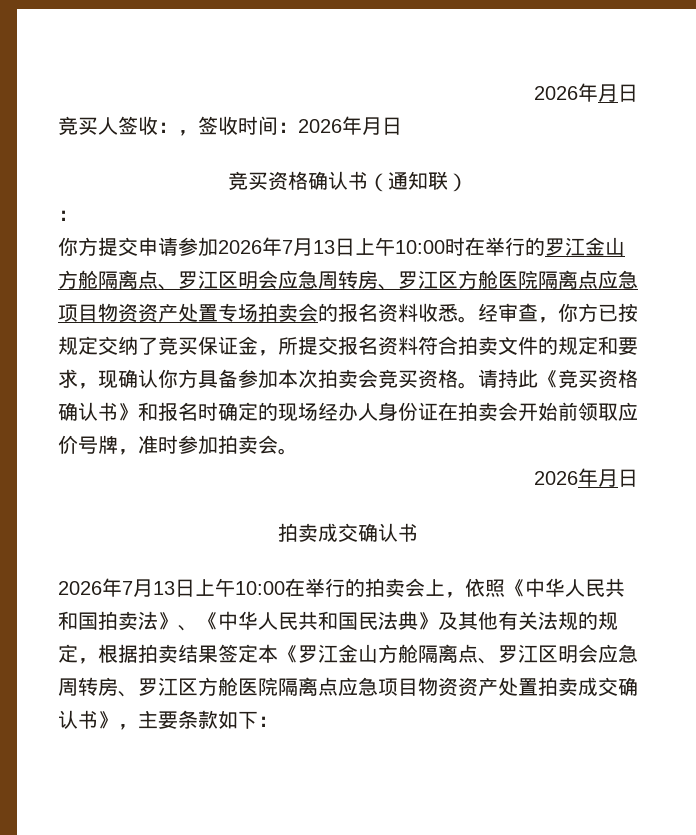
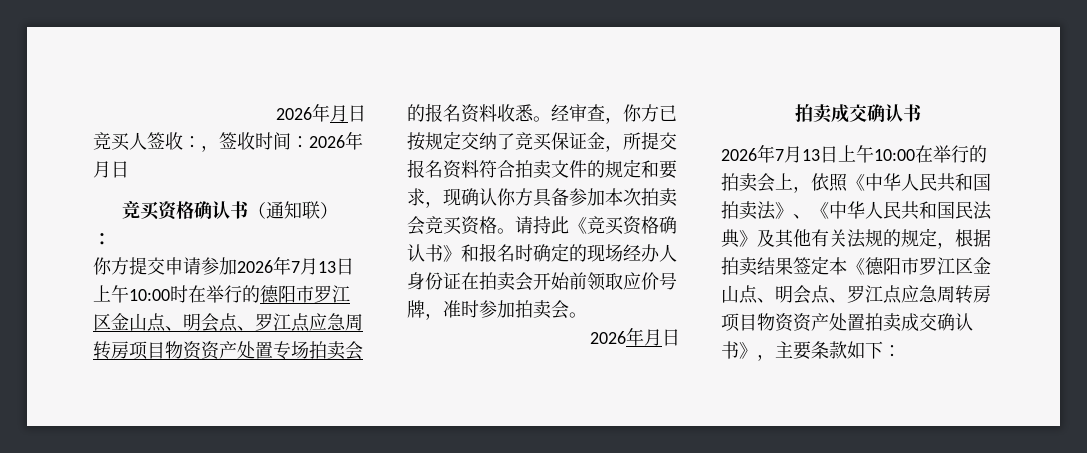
- 你方提交申请参加2026年7月13日上午10:00时在举行的罗江金山方舱隔离点、罗江区明会应急周转房、罗江区方舱医院隔离点应急项目物资资产处置专场拍卖会的报名资料收悉。
+ 你方提交申请参加2026年7月13日上午10:00时在举行的德阳市罗江区金山点、明会点、罗江点应急周转房项目物资资产处置专场拍卖会的报名资料收悉。
- 2026年7月13日上午10:00在举行的拍卖会上，依照《中华人民共和国拍卖法》、《中华人民共和国民法典》及其他有关法规的规定，根据拍卖结果签定本《罗江金山方舱隔离点、罗江区明会应急周转房、罗江区方舱医院隔离点应急项目物资资产处置拍卖成交确认书》，主要条款如下：
+ 2026年7月13日上午10:00在举行的拍卖会上，依照《中华人民共和国拍卖法》、《中华人民共和国民法典》及其他有关法规的规定，根据拍卖结果签定本《德阳市罗江区金山点、明会点、罗江点应急周转房项目物资资产处置拍卖成交确认书》，主要条款如下：

